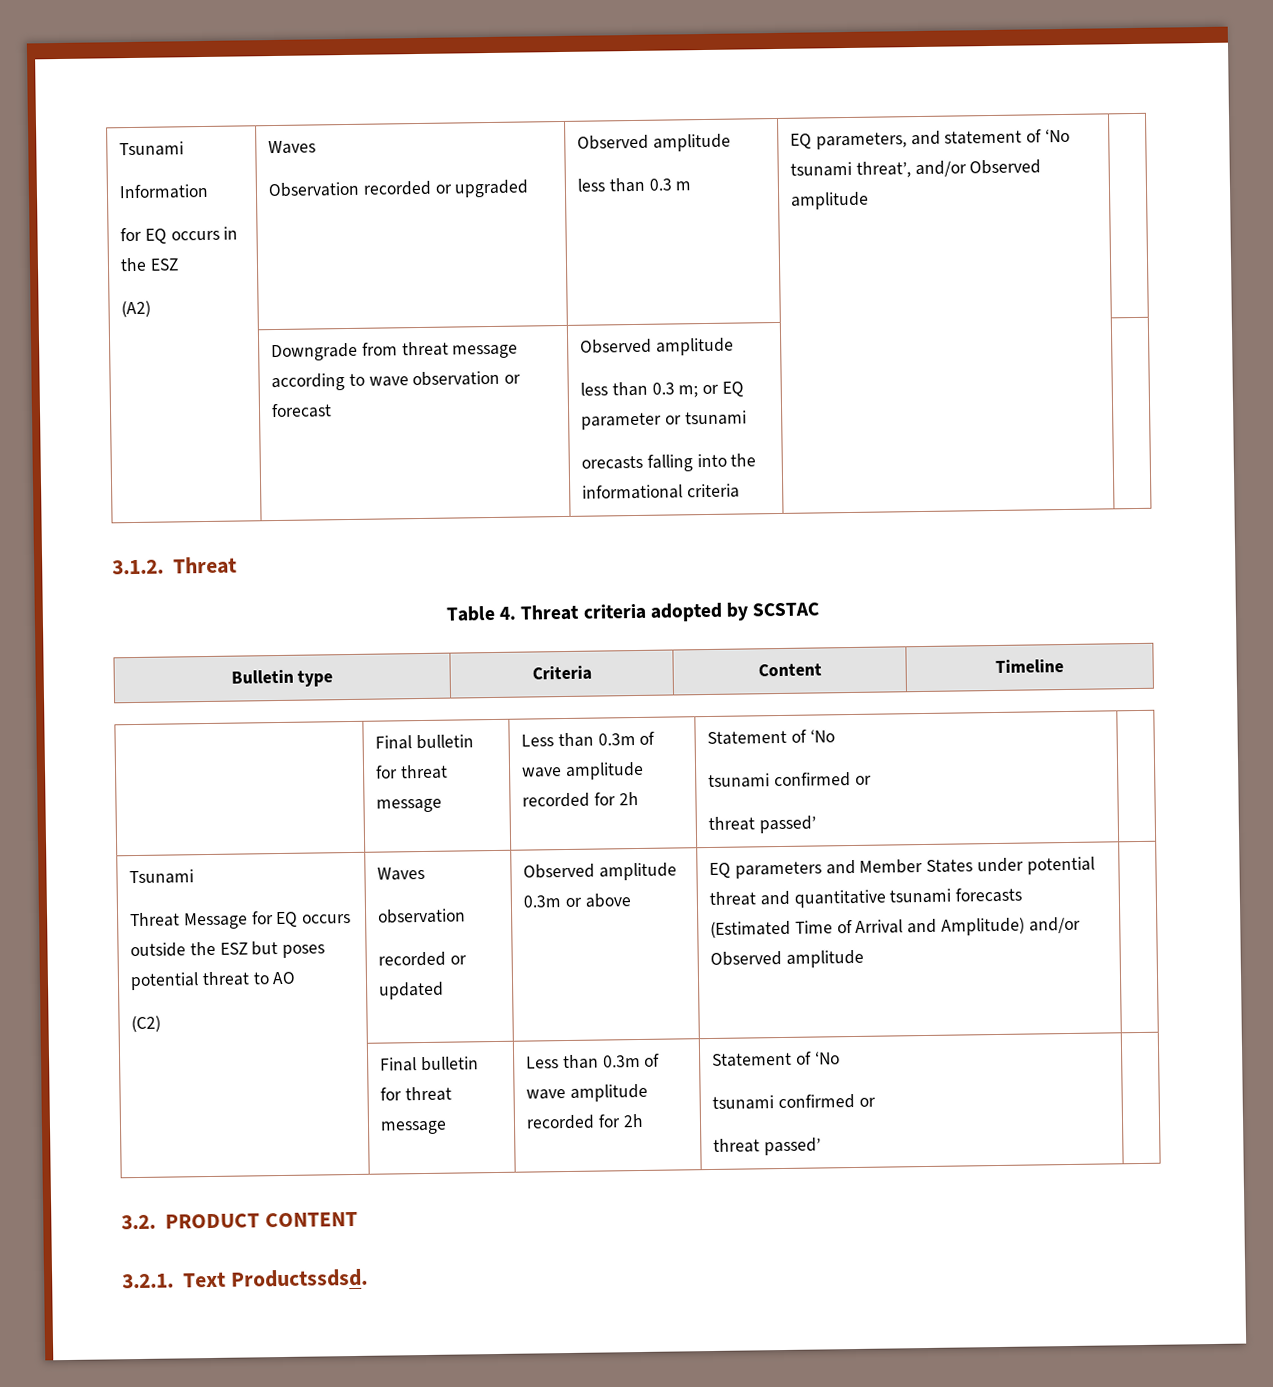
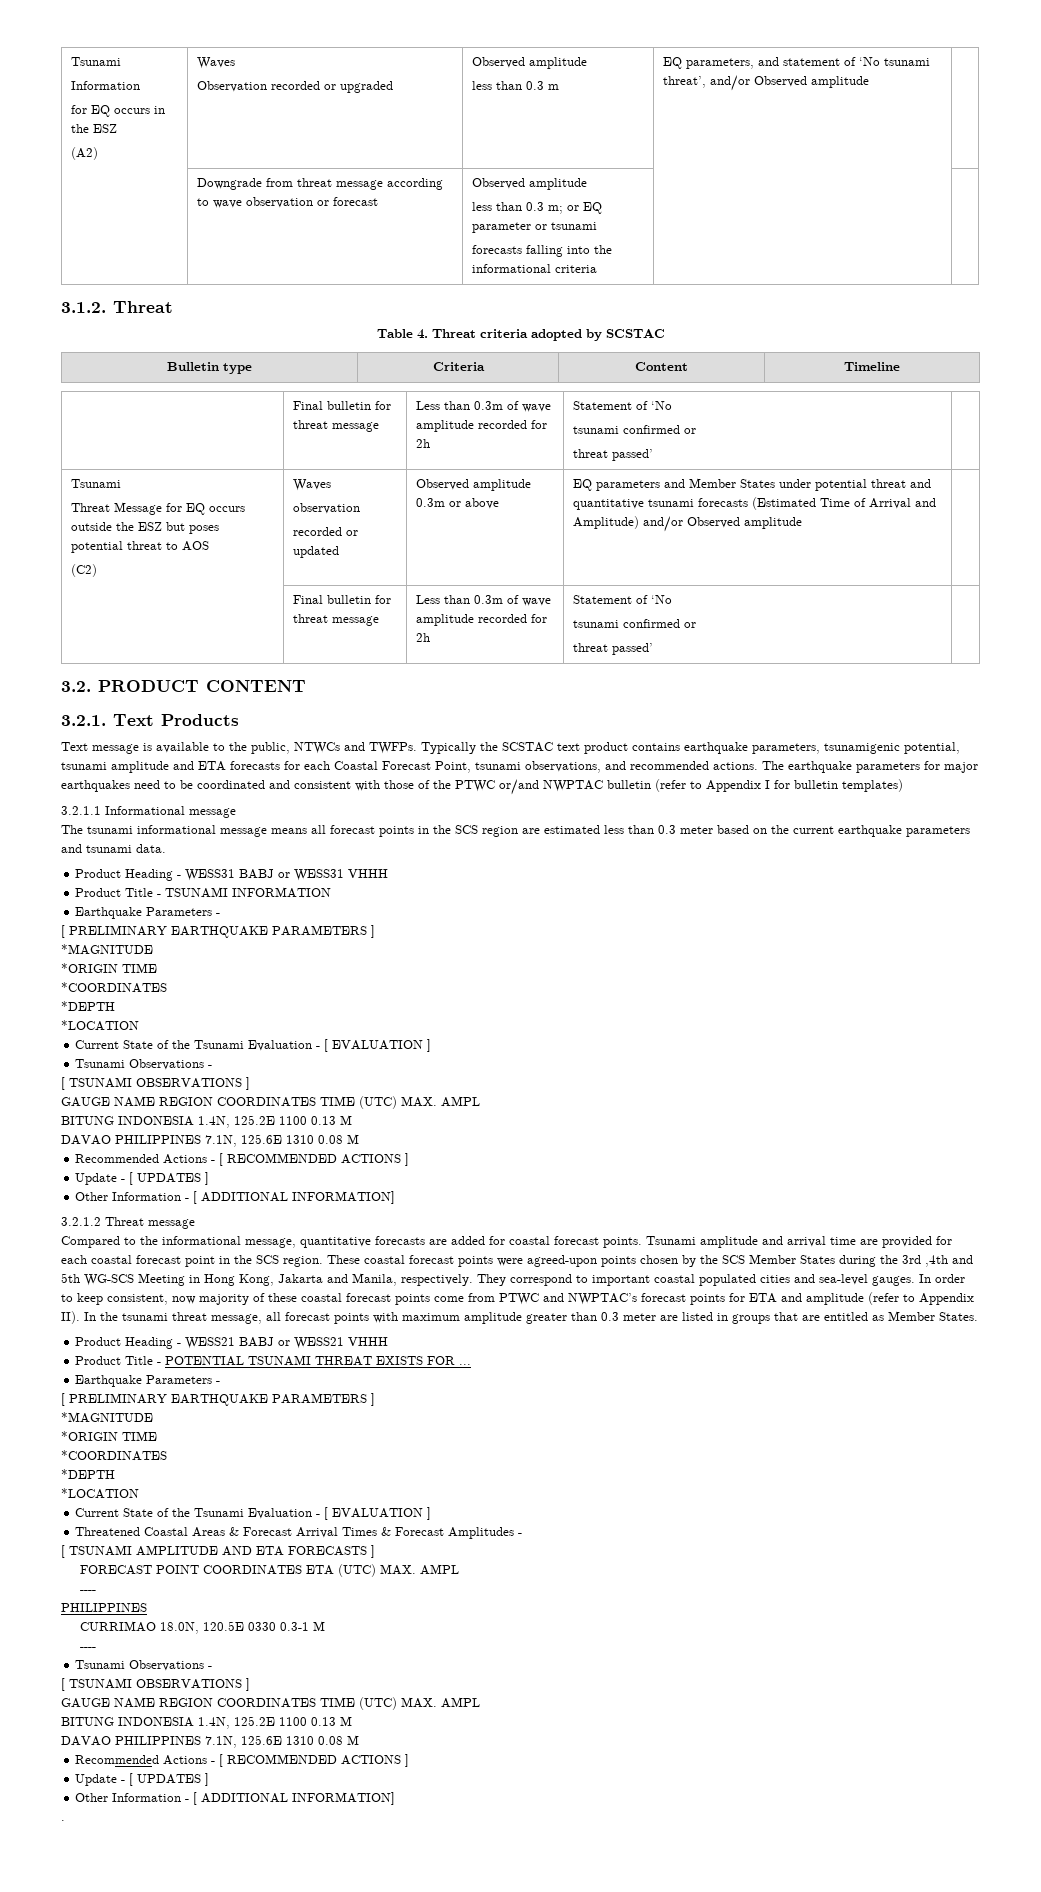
  | Downgrade from threat message according to wave observation or forecast | Observed amplitude
  less than 0.3 m; or EQ parameter or tsunami
- orecasts falling into the informational criteria | |
+ forecasts falling into the informational criteria | |
- Threat Message for EQ occurs outside the ESZ but poses potential threat to AO
+ Threat Message for EQ occurs outside the ESZ but poses potential threat to AOS
- 3.2.1. Text Productssdsd.
+ 3.2.1. Text Products
+ Text message is available to the public, NTWCs and TWFPs. Typically the SCSTAC text product contains earthquake parameters, tsunamigenic potential, tsunami amplitude and ETA forecasts for each Coastal Forecast Point, tsunami observations, and recommended actions. The earthquake parameters for major earthquakes need to be coordinated and consistent with those of the PTWC or/and NWPTAC bulletin (refer to Appendix I for bulletin templates)
+ 3.2.1.1 Informational message
+ The tsunami informational message means all forecast points in the SCS region are estimated less than 0.3 meter based on the current earthquake parameters and tsunami data.
+ Product Heading - WESS31 BABJ or WESS31 VHHH
+ Product Title - TSUNAMI INFORMATION
+ Earthquake Parameters -
+ [ PRELIMINARY EARTHQUAKE PARAMETERS ]
+ *MAGNITUDE
+ *ORIGIN TIME
+ *COORDINATES
+ *DEPTH
+ *LOCATION
+ Current State of the Tsunami Evaluation - [ EVALUATION ]
+ Tsunami Observations -
+ [ TSUNAMI OBSERVATIONS ]
+ GAUGE NAME REGION COORDINATES TIME (UTC) MAX. AMPL
+ BITUNG INDONESIA 1.4N, 125.2E 1100 0.13 M
+ DAVAO PHILIPPINES 7.1N, 125.6E 1310 0.08 M
+ Recommended Actions - [ RECOMMENDED ACTIONS ]
+ Update - [ UPDATES ]
+ Other Information - [ ADDITIONAL INFORMATION]
+ 3.2.1.2 Threat message
+ Compared to the informational message, quantitative forecasts are added for coastal forecast points. Tsunami amplitude and arrival time are provided for each coastal forecast point in the SCS region. These coastal forecast points were agreed-upon points chosen by the SCS Member States during the 3rd ,4th and 5th WG-SCS Meeting in Hong Kong, Jakarta and Manila, respectively. They correspond to important coastal populated cities and sea-level gauges. In order to keep consistent, now majority of these coastal forecast points come from PTWC and NWPTAC’s forecast points for ETA and amplitude (refer to Appendix II). In the tsunami threat message, all forecast points with maximum amplitude greater than 0.3 meter are listed in groups that are entitled as Member States.
+ Product Heading - WESS21 BABJ or WESS21 VHHH
+ Product Title - POTENTIAL TSUNAMI THREAT EXISTS FOR ...
+ Earthquake Parameters -
+ [ PRELIMINARY EARTHQUAKE PARAMETERS ]
+ *MAGNITUDE
+ *ORIGIN TIME
+ *COORDINATES
+ *DEPTH
+ *LOCATION
+ Current State of the Tsunami Evaluation - [ EVALUATION ]
+ Threatened Coastal Areas & Forecast Arrival Times & Forecast Amplitudes -
+ [ TSUNAMI AMPLITUDE AND ETA FORECASTS ]
+ FORECAST POINT COORDINATES ETA (UTC) MAX. AMPL
+ ----
+ PHILIPPINES
+ CURRIMAO 18.0N, 120.5E 0330 0.3-1 M
+ ----
+ Tsunami Observations -
+ [ TSUNAMI OBSERVATIONS ]
+ GAUGE NAME REGION COORDINATES TIME (UTC) MAX. AMPL
+ BITUNG INDONESIA 1.4N, 125.2E 1100 0.13 M
+ DAVAO PHILIPPINES 7.1N, 125.6E 1310 0.08 M
+ Recommended Actions - [ RECOMMENDED ACTIONS ]
+ Update - [ UPDATES ]
+ Other Information - [ ADDITIONAL INFORMATION]
+ .

